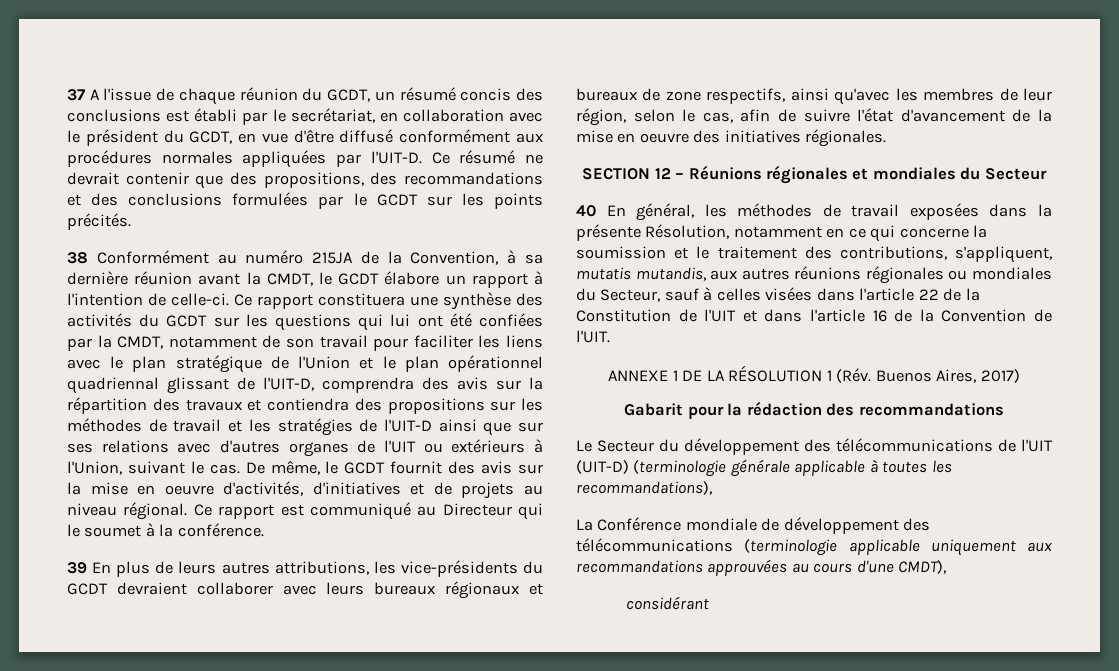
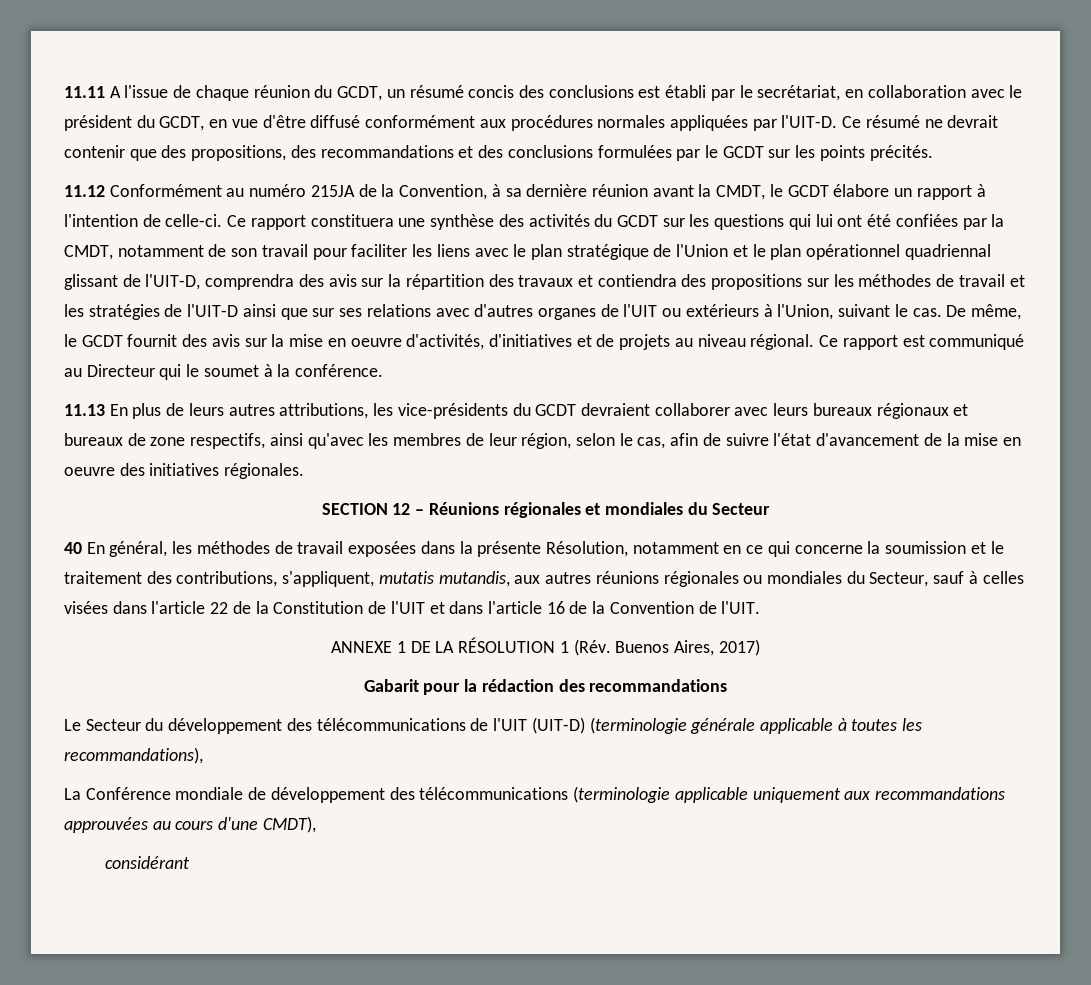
- 37 A l'issue de chaque réunion du GCDT, un résumé concis des conclusions est établi par le secrétariat, en collaboration avec le président du GCDT, en vue d'être diffusé conformément aux procédures normales appliquées par l'UIT-D.
+ 11.11 A l'issue de chaque réunion du GCDT, un résumé concis des conclusions est établi par le secrétariat, en collaboration avec le président du GCDT, en vue d'être diffusé conformément aux procédures normales appliquées par l'UIT-D.
- 38 Conformément au numéro 215JA de la Convention, à sa dernière réunion avant la CMDT, le GCDT élabore un rapport à l'intention de celle-ci.
+ 11.12 Conformément au numéro 215JA de la Convention, à sa dernière réunion avant la CMDT, le GCDT élabore un rapport à l'intention de celle-ci.
- 39 En plus de leurs autres attributions, les vice-présidents du GCDT devraient collaborer avec leurs bureaux régionaux et bureaux de zone respectifs, ainsi qu'avec les membres de leur région, selon le cas, afin de suivre l'état d'avancement de la mise en oeuvre des initiatives régionales.
+ 11.13 En plus de leurs autres attributions, les vice-présidents du GCDT devraient collaborer avec leurs bureaux régionaux et bureaux de zone respectifs, ainsi qu'avec les membres de leur région, selon le cas, afin de suivre l'état d'avancement de la mise en oeuvre des initiatives régionales.

